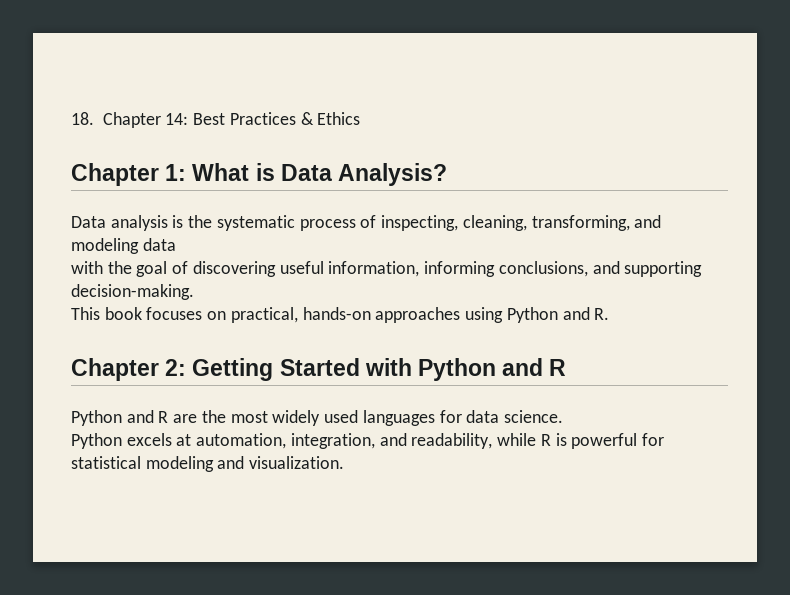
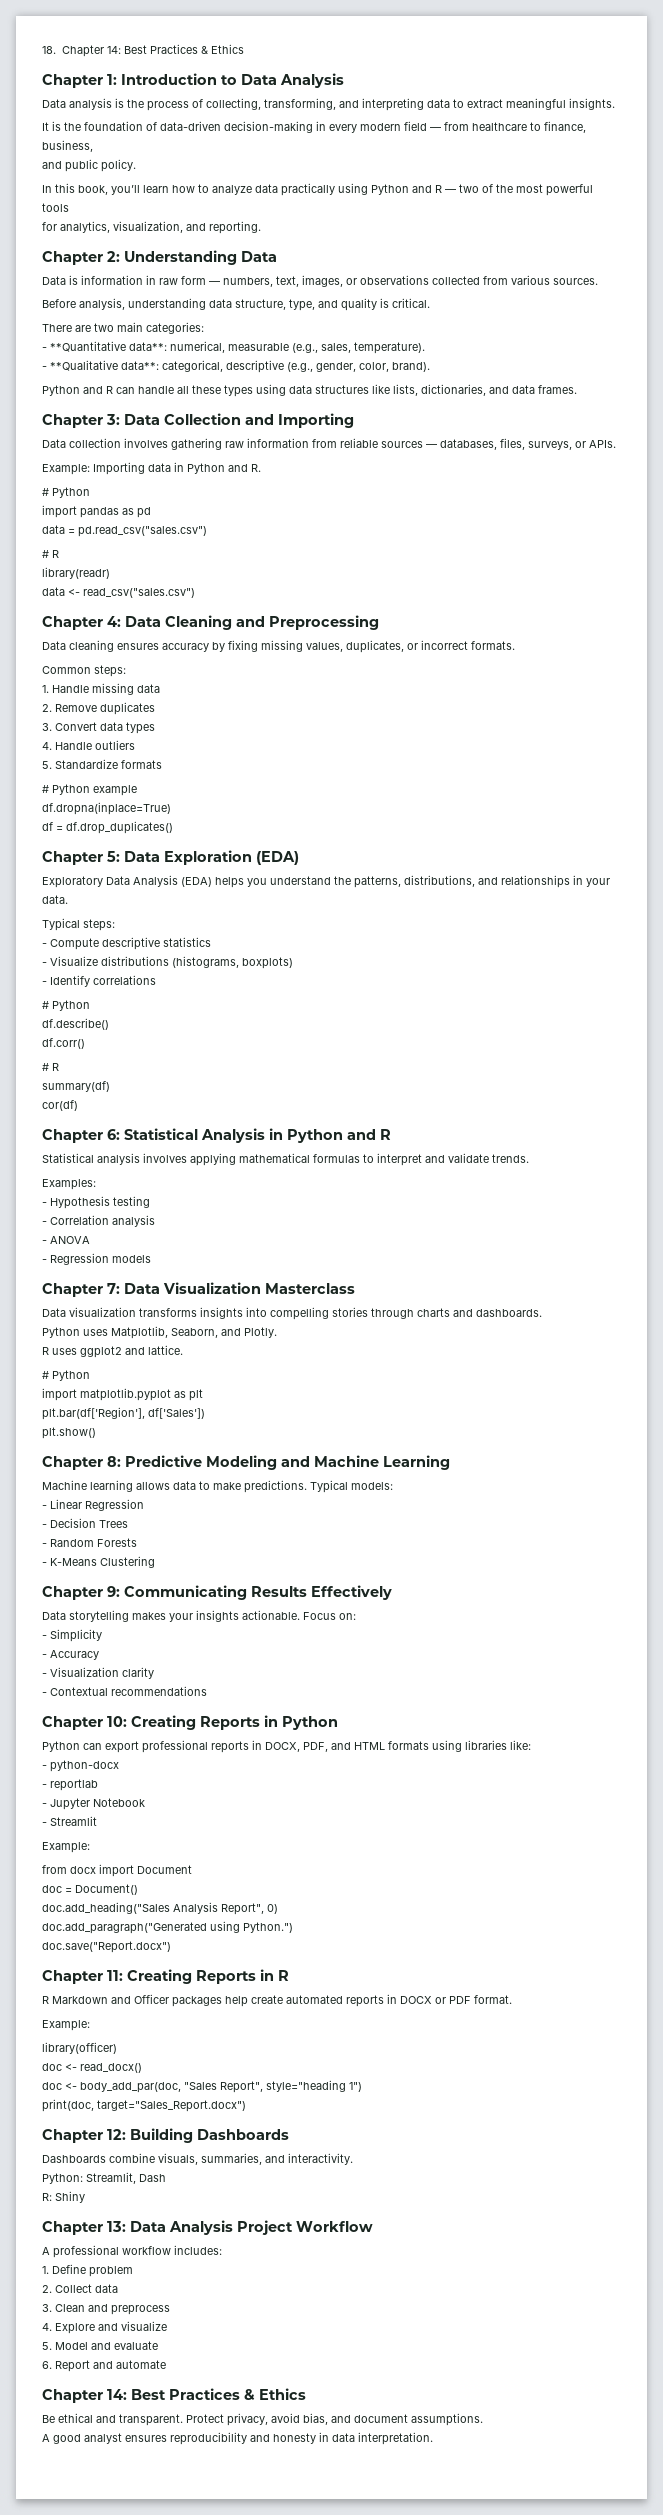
- Chapter 1: What is Data Analysis?
+ Chapter 1: Introduction to Data Analysis
- Data analysis is the systematic process of inspecting, cleaning, transforming, and modeling data
- with the goal of discovering useful information, informing conclusions, and supporting decision-making.
- This book focuses on practical, hands-on approaches using Python and R.
- Chapter 2: Getting Started with Python and R
- Python and R are the most widely used languages for data science.
- Python excels at automation, integration, and readability, while R is powerful for statistical modeling and visualization.
+ Data analysis is the process of collecting, transforming, and interpreting data to extract meaningful insights.
+ It is the foundation of data-driven decision-making in every modern field — from healthcare to finance, business,
+ and public policy.
+ In this book, you’ll learn how to analyze data practically using Python and R — two of the most powerful tools
+ for analytics, visualization, and reporting.
+ Chapter 2: Understanding Data
+ Data is information in raw form — numbers, text, images, or observations collected from various sources.
+ Before analysis, understanding data structure, type, and quality is critical.
+ There are two main categories:
+ - **Quantitative data**: numerical, measurable (e.g., sales, temperature).
+ - **Qualitative data**: categorical, descriptive (e.g., gender, color, brand).
+ Python and R can handle all these types using data structures like lists, dictionaries, and data frames.
+ Chapter 3: Data Collection and Importing
+ Data collection involves gathering raw information from reliable sources — databases, files, surveys, or APIs.
+ Example: Importing data in Python and R.
+ # Python
+ import pandas as pd
+ data = pd.read_csv("sales.csv")
+ # R
+ library(readr)
+ data <- read_csv("sales.csv")
+ Chapter 4: Data Cleaning and Preprocessing
+ Data cleaning ensures accuracy by fixing missing values, duplicates, or incorrect formats.
+ Common steps:
+ 1. Handle missing data
+ 2. Remove duplicates
+ 3. Convert data types
+ 4. Handle outliers
+ 5. Standardize formats
+ # Python example
+ df.dropna(inplace=True)
+ df = df.drop_duplicates()
+ Chapter 5: Data Exploration (EDA)
+ Exploratory Data Analysis (EDA) helps you understand the patterns, distributions, and relationships in your data.
+ Typical steps:
+ - Compute descriptive statistics
+ - Visualize distributions (histograms, boxplots)
+ - Identify correlations
+ # Python
+ df.describe()
+ df.corr()
+ # R
+ summary(df)
+ cor(df)
+ Chapter 6: Statistical Analysis in Python and R
+ Statistical analysis involves applying mathematical formulas to interpret and validate trends.
+ Examples:
+ - Hypothesis testing
+ - Correlation analysis
+ - ANOVA
+ - Regression models
+ Chapter 7: Data Visualization Masterclass
+ Data visualization transforms insights into compelling stories through charts and dashboards.
+ Python uses Matplotlib, Seaborn, and Plotly.
+ R uses ggplot2 and lattice.
+ # Python
+ import matplotlib.pyplot as plt
+ plt.bar(df['Region'], df['Sales'])
+ plt.show()
+ Chapter 8: Predictive Modeling and Machine Learning
+ Machine learning allows data to make predictions. Typical models:
+ - Linear Regression
+ - Decision Trees
+ - Random Forests
+ - K-Means Clustering
+ Chapter 9: Communicating Results Effectively
+ Data storytelling makes your insights actionable. Focus on:
+ - Simplicity
+ - Accuracy
+ - Visualization clarity
+ - Contextual recommendations
+ Chapter 10: Creating Reports in Python
+ Python can export professional reports in DOCX, PDF, and HTML formats using libraries like:
+ - python-docx
+ - reportlab
+ - Jupyter Notebook
+ - Streamlit
+ Example:
+ from docx import Document
+ doc = Document()
+ doc.add_heading("Sales Analysis Report", 0)
+ doc.add_paragraph("Generated using Python.")
+ doc.save("Report.docx")
+ Chapter 11: Creating Reports in R
+ R Markdown and Officer packages help create automated reports in DOCX or PDF format.
+ Example:
+ library(officer)
+ doc <- read_docx()
+ doc <- body_add_par(doc, "Sales Report", style="heading 1")
+ print(doc, target="Sales_Report.docx")
+ Chapter 12: Building Dashboards
+ Dashboards combine visuals, summaries, and interactivity.
+ Python: Streamlit, Dash
+ R: Shiny
+ Chapter 13: Data Analysis Project Workflow
+ A professional workflow includes:
+ 1. Define problem
+ 2. Collect data
+ 3. Clean and preprocess
+ 4. Explore and visualize
+ 5. Model and evaluate
+ 6. Report and automate
+ Chapter 14: Best Practices & Ethics
+ Be ethical and transparent. Protect privacy, avoid bias, and document assumptions.
+ A good analyst ensures reproducibility and honesty in data interpretation.

